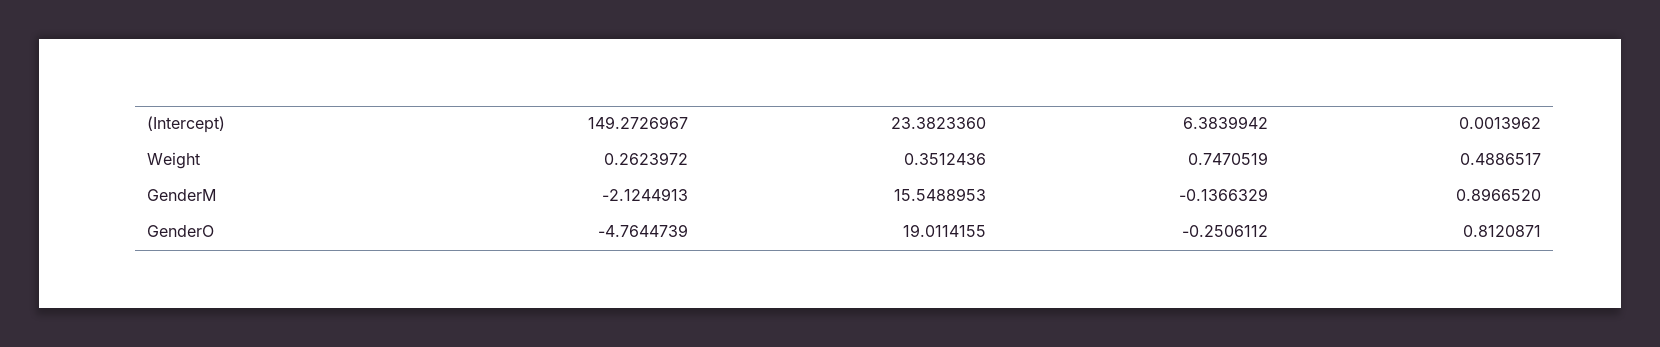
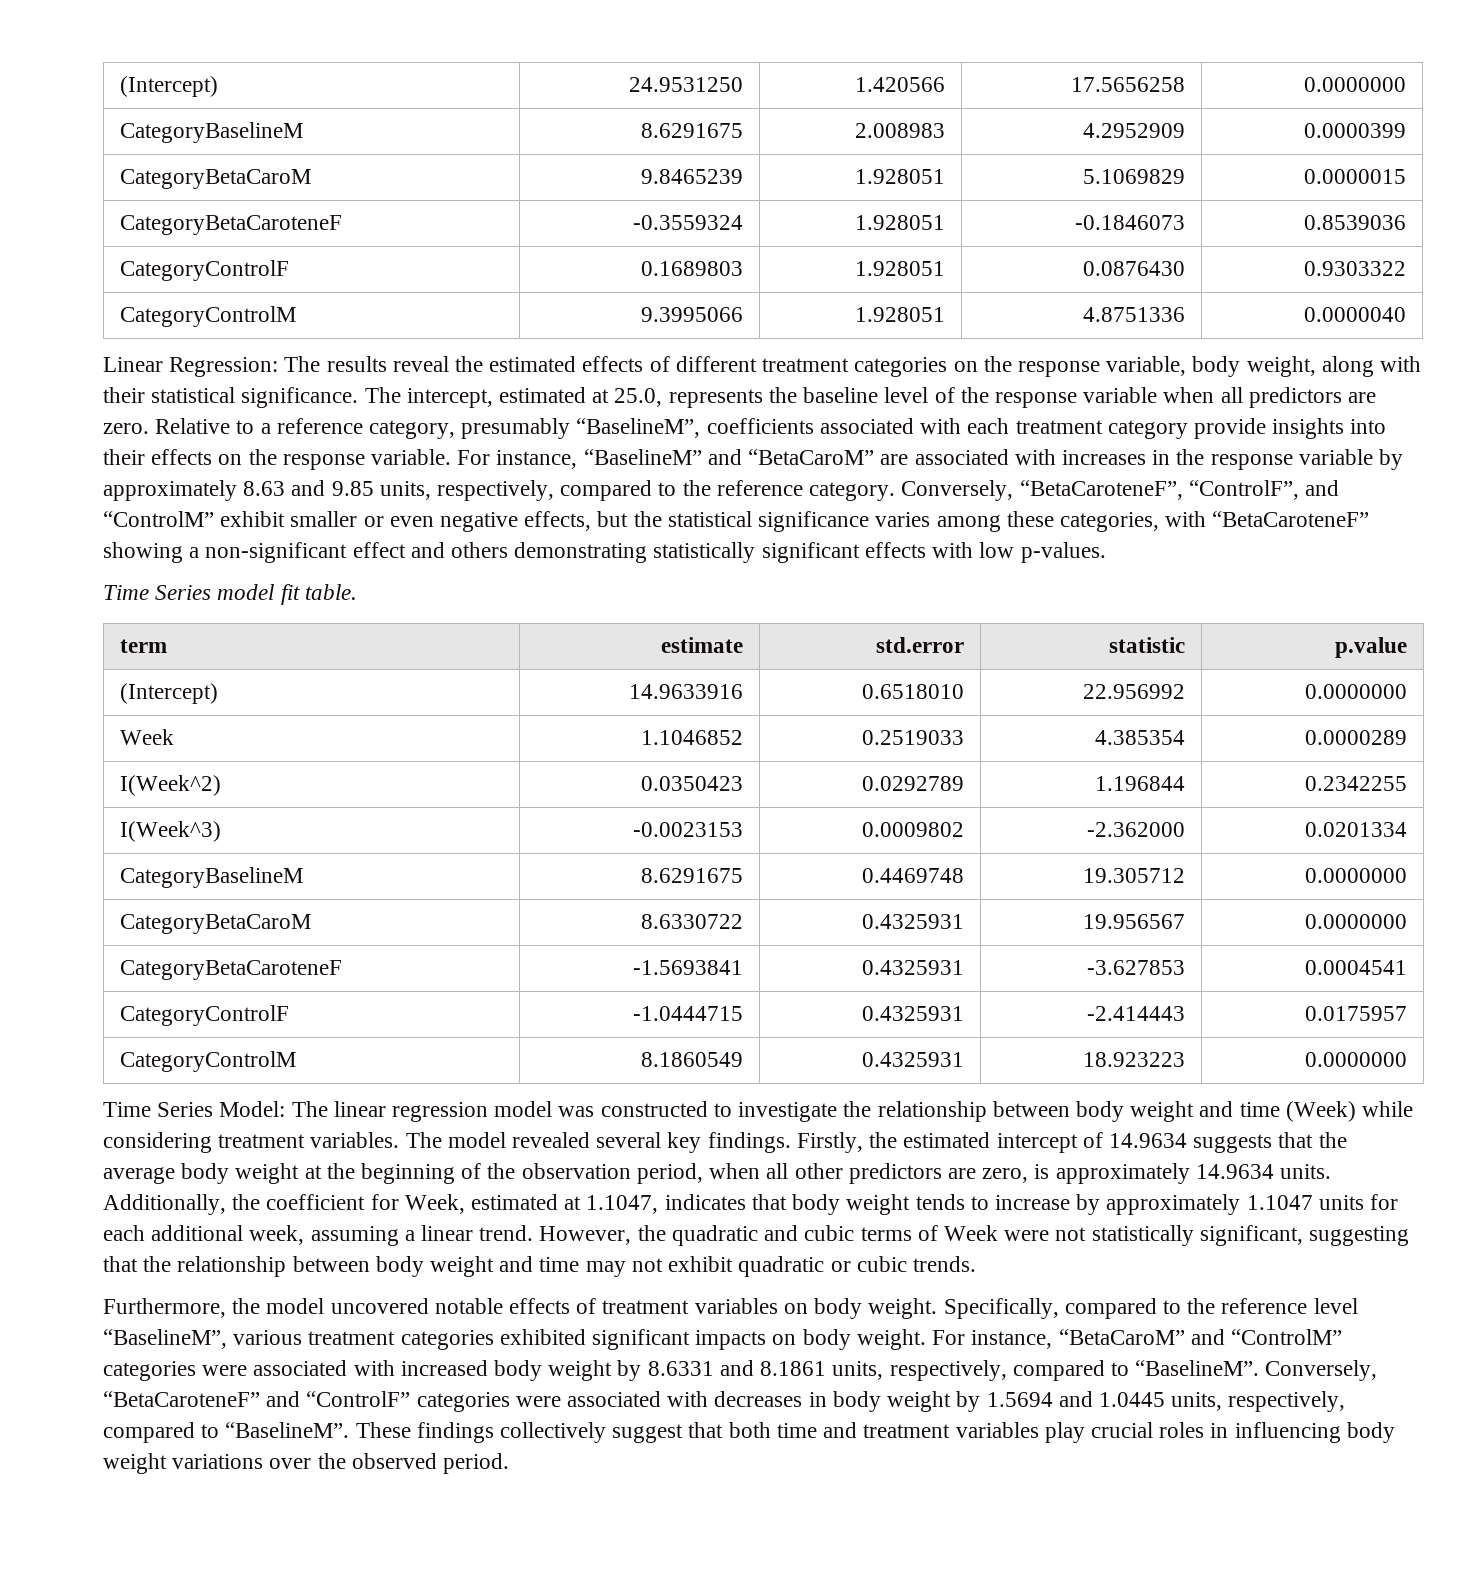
- (Intercept) | 149.2726967 | 23.3823360 | 6.3839942 | 0.0013962
- Weight | 0.2623972 | 0.3512436 | 0.7470519 | 0.4886517
- GenderM | -2.1244913 | 15.5488953 | -0.1366329 | 0.8966520
- GenderO | -4.7644739 | 19.0114155 | -0.2506112 | 0.8120871
+ (Intercept) | 24.9531250 | 1.420566 | 17.5656258 | 0.0000000
+ CategoryBaselineM | 8.6291675 | 2.008983 | 4.2952909 | 0.0000399
+ CategoryBetaCaroM | 9.8465239 | 1.928051 | 5.1069829 | 0.0000015
+ CategoryBetaCaroteneF | -0.3559324 | 1.928051 | -0.1846073 | 0.8539036
+ CategoryControlF | 0.1689803 | 1.928051 | 0.0876430 | 0.9303322
+ CategoryControlM | 9.3995066 | 1.928051 | 4.8751336 | 0.0000040
+ Linear Regression: The results reveal the estimated effects of different treatment categories on the response variable, body weight, along with their statistical significance. The intercept, estimated at 25.0, represents the baseline level of the response variable when all predictors are zero. Relative to a reference category, presumably “BaselineM”, coefficients associated with each treatment category provide insights into their effects on the response variable. For instance, “BaselineM” and “BetaCaroM” are associated with increases in the response variable by approximately 8.63 and 9.85 units, respectively, compared to the reference category. Conversely, “BetaCaroteneF”, “ControlF”, and “ControlM” exhibit smaller or even negative effects, but the statistical significance varies among these categories, with “BetaCaroteneF” showing a non-significant effect and others demonstrating statistically significant effects with low p-values.
+ Time Series model fit table.
+ term | estimate | std.error | statistic | p.value
+ (Intercept) | 14.9633916 | 0.6518010 | 22.956992 | 0.0000000
+ Week | 1.1046852 | 0.2519033 | 4.385354 | 0.0000289
+ I(Week^2) | 0.0350423 | 0.0292789 | 1.196844 | 0.2342255
+ I(Week^3) | -0.0023153 | 0.0009802 | -2.362000 | 0.0201334
+ CategoryBaselineM | 8.6291675 | 0.4469748 | 19.305712 | 0.0000000
+ CategoryBetaCaroM | 8.6330722 | 0.4325931 | 19.956567 | 0.0000000
+ CategoryBetaCaroteneF | -1.5693841 | 0.4325931 | -3.627853 | 0.0004541
+ CategoryControlF | -1.0444715 | 0.4325931 | -2.414443 | 0.0175957
+ CategoryControlM | 8.1860549 | 0.4325931 | 18.923223 | 0.0000000
+ Time Series Model: The linear regression model was constructed to investigate the relationship between body weight and time (Week) while considering treatment variables. The model revealed several key findings. Firstly, the estimated intercept of 14.9634 suggests that the average body weight at the beginning of the observation period, when all other predictors are zero, is approximately 14.9634 units. Additionally, the coefficient for Week, estimated at 1.1047, indicates that body weight tends to increase by approximately 1.1047 units for each additional week, assuming a linear trend. However, the quadratic and cubic terms of Week were not statistically significant, suggesting that the relationship between body weight and time may not exhibit quadratic or cubic trends.
+ Furthermore, the model uncovered notable effects of treatment variables on body weight. Specifically, compared to the reference level “BaselineM”, various treatment categories exhibited significant impacts on body weight. For instance, “BetaCaroM” and “ControlM” categories were associated with increased body weight by 8.6331 and 8.1861 units, respectively, compared to “BaselineM”. Conversely, “BetaCaroteneF” and “ControlF” categories were associated with decreases in body weight by 1.5694 and 1.0445 units, respectively, compared to “BaselineM”. These findings collectively suggest that both time and treatment variables play crucial roles in influencing body weight variations over the observed period.

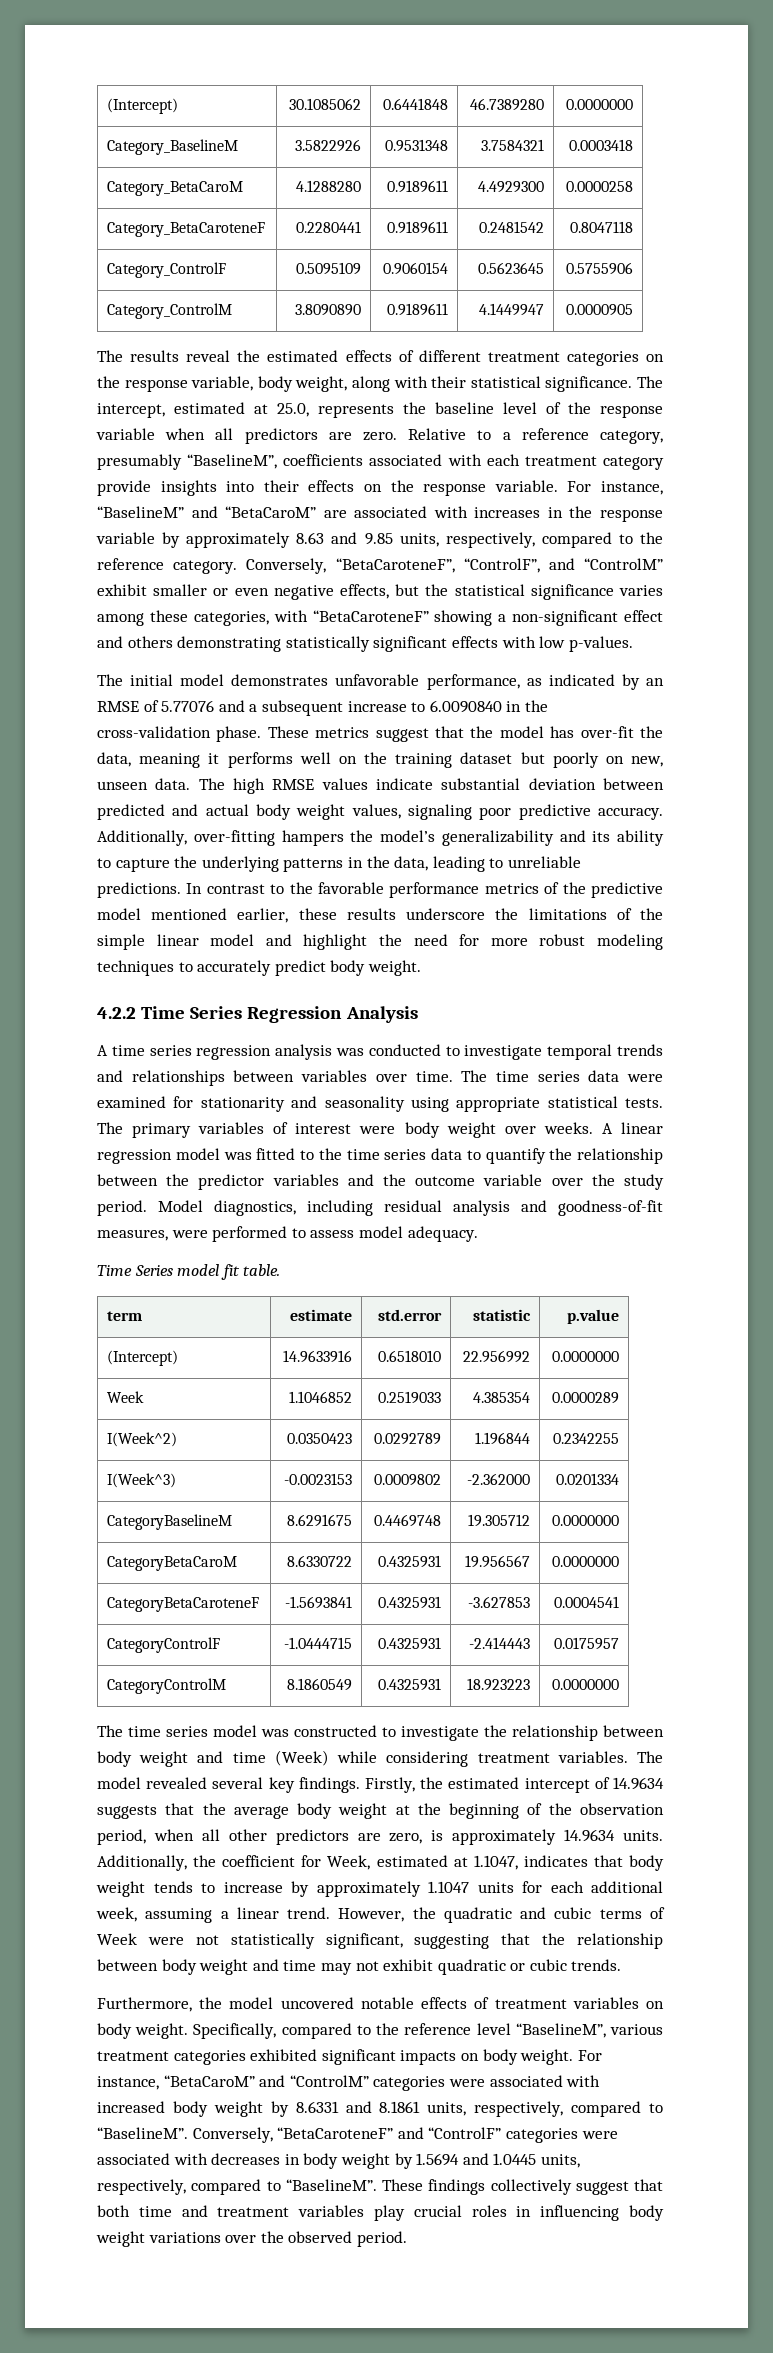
- (Intercept) | 24.9531250 | 1.420566 | 17.5656258 | 0.0000000
- CategoryBaselineM | 8.6291675 | 2.008983 | 4.2952909 | 0.0000399
- CategoryBetaCaroM | 9.8465239 | 1.928051 | 5.1069829 | 0.0000015
- CategoryBetaCaroteneF | -0.3559324 | 1.928051 | -0.1846073 | 0.8539036
- CategoryControlF | 0.1689803 | 1.928051 | 0.0876430 | 0.9303322
- CategoryControlM | 9.3995066 | 1.928051 | 4.8751336 | 0.0000040
- Linear Regression: The results reveal the estimated effects of different treatment categories on the response variable, body weight, along with their statistical significance.
+ (Intercept) | 30.1085062 | 0.6441848 | 46.7389280 | 0.0000000
+ Category_BaselineM | 3.5822926 | 0.9531348 | 3.7584321 | 0.0003418
+ Category_BetaCaroM | 4.1288280 | 0.9189611 | 4.4929300 | 0.0000258
+ Category_BetaCaroteneF | 0.2280441 | 0.9189611 | 0.2481542 | 0.8047118
+ Category_ControlF | 0.5095109 | 0.9060154 | 0.5623645 | 0.5755906
+ Category_ControlM | 3.8090890 | 0.9189611 | 4.1449947 | 0.0000905
+ The results reveal the estimated effects of different treatment categories on the response variable, body weight, along with their statistical significance.
+ The initial model demonstrates unfavorable performance, as indicated by an RMSE of 5.77076 and a subsequent increase to 6.0090840 in the cross-validation phase. These metrics suggest that the model has over-fit the data, meaning it performs well on the training dataset but poorly on new, unseen data. The high RMSE values indicate substantial deviation between predicted and actual body weight values, signaling poor predictive accuracy. Additionally, over-fitting hampers the model’s generalizability and its ability to capture the underlying patterns in the data, leading to unreliable predictions. In contrast to the favorable performance metrics of the predictive model mentioned earlier, these results underscore the limitations of the simple linear model and highlight the need for more robust modeling techniques to accurately predict body weight.
+ 4.2.2 Time Series Regression Analysis
+ A time series regression analysis was conducted to investigate temporal trends and relationships between variables over time. The time series data were examined for stationarity and seasonality using appropriate statistical tests. The primary variables of interest were body weight over weeks. A linear regression model was fitted to the time series data to quantify the relationship between the predictor variables and the outcome variable over the study period. Model diagnostics, including residual analysis and goodness-of-fit measures, were performed to assess model adequacy.
- Time Series Model: The linear regression model was constructed to investigate the relationship between body weight and time (Week) while considering treatment variables.
+ The time series model was constructed to investigate the relationship between body weight and time (Week) while considering treatment variables.

